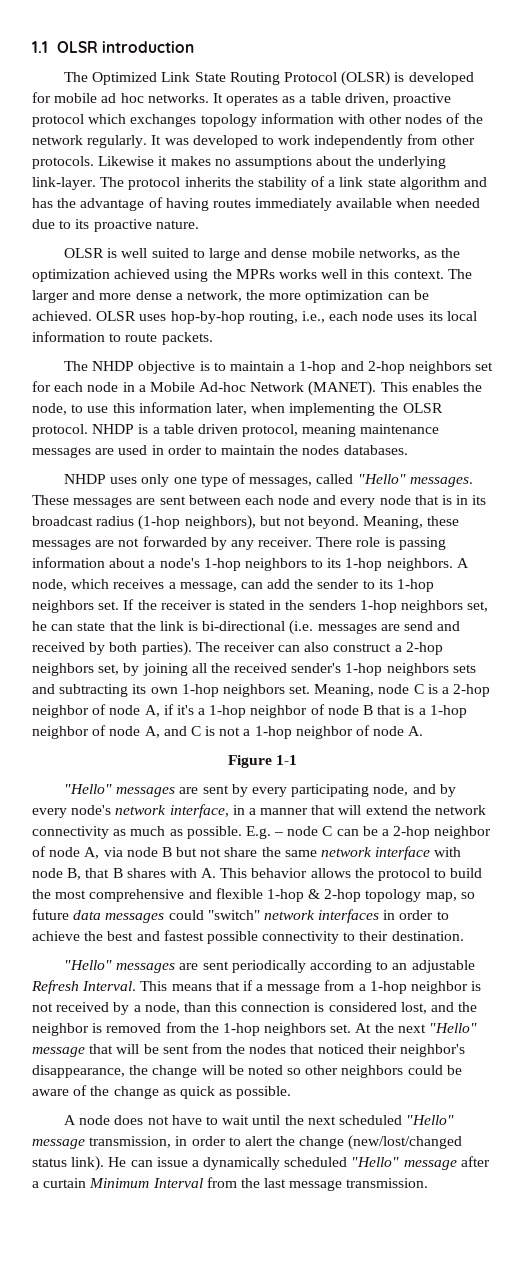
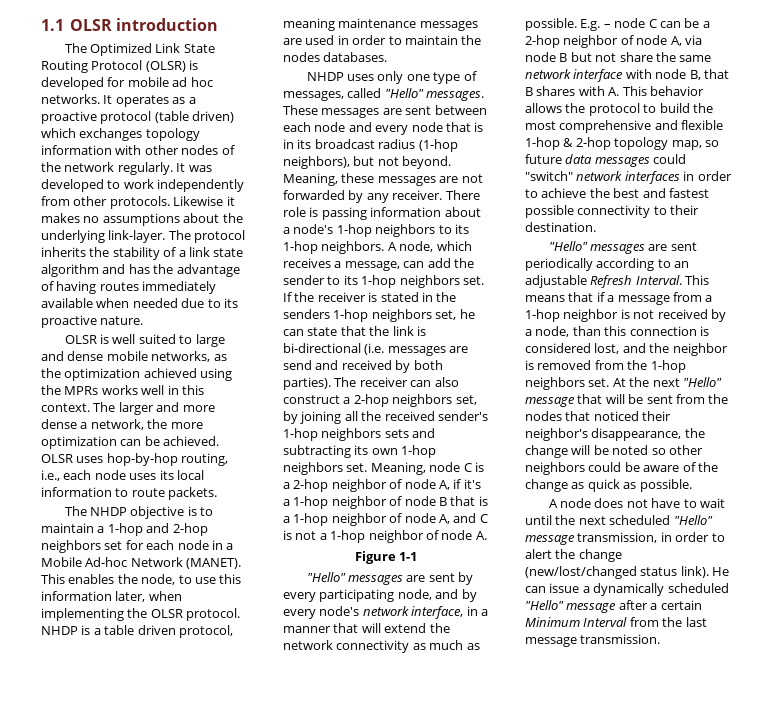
- It operates as a table driven, proactive protocol which exchanges topology information with other nodes of the network regularly.
+ It operates as a proactive protocol (table driven) which exchanges topology information with other nodes of the network regularly.
- He can issue a dynamically scheduled "Hello" message after a curtain Minimum Interval from the last message transmission.
+ He can issue a dynamically scheduled "Hello" message after a certain Minimum Interval from the last message transmission.

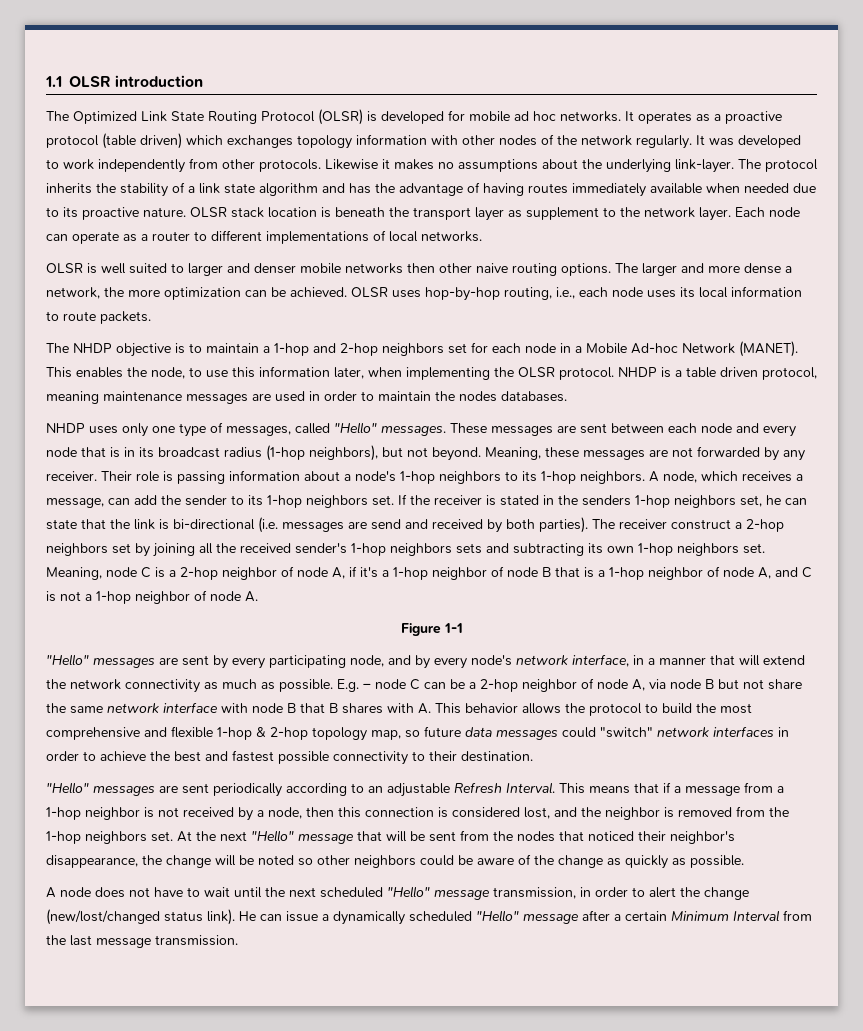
+ OLSR stack location is beneath the transport layer as supplement to the network layer. Each node can operate as a router to different implementations of local networks.
- OLSR is well suited to large and dense mobile networks, as the optimization achieved using the MPRs works well in this context.
+ OLSR is well suited to larger and denser mobile networks then other naive routing options.
- There role is passing information about a node's 1-hop neighbors to its 1-hop neighbors.
+ Their role is passing information about a node's 1-hop neighbors to its 1-hop neighbors.
- The receiver can also construct a 2-hop neighbors set, by joining all the received sender's 1-hop neighbors sets and subtracting its own 1-hop neighbors set.
+ The receiver construct a 2-hop neighbors set by joining all the received sender's 1-hop neighbors sets and subtracting its own 1-hop neighbors set.
- E.g. – node C can be a 2-hop neighbor of node A, via node B but not share the same network interface with node B, that B shares with A. This behavior allows the protocol to build the most comprehensive and flexible 1-hop & 2-hop topology map, so future data messages could "switch" network interfaces in order to achieve the best and fastest possible connectivity to their destination.
+ E.g. – node C can be a 2-hop neighbor of node A, via node B but not share the same network interface with node B that B shares with A. This behavior allows the protocol to build the most comprehensive and flexible 1-hop & 2-hop topology map, so future data messages could "switch" network interfaces in order to achieve the best and fastest possible connectivity to their destination.
- This means that if a message from a 1-hop neighbor is not received by a node, than this connection is considered lost, and the neighbor is removed from the 1-hop neighbors set.
+ This means that if a message from a 1-hop neighbor is not received by a node, then this connection is considered lost, and the neighbor is removed from the 1-hop neighbors set.
- At the next "Hello" message that will be sent from the nodes that noticed their neighbor's disappearance, the change will be noted so other neighbors could be aware of the change as quick as possible.
+ At the next "Hello" message that will be sent from the nodes that noticed their neighbor's disappearance, the change will be noted so other neighbors could be aware of the change as quickly as possible.

